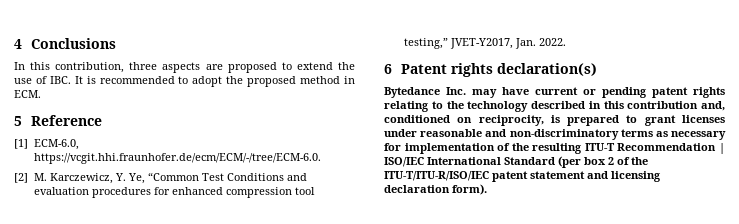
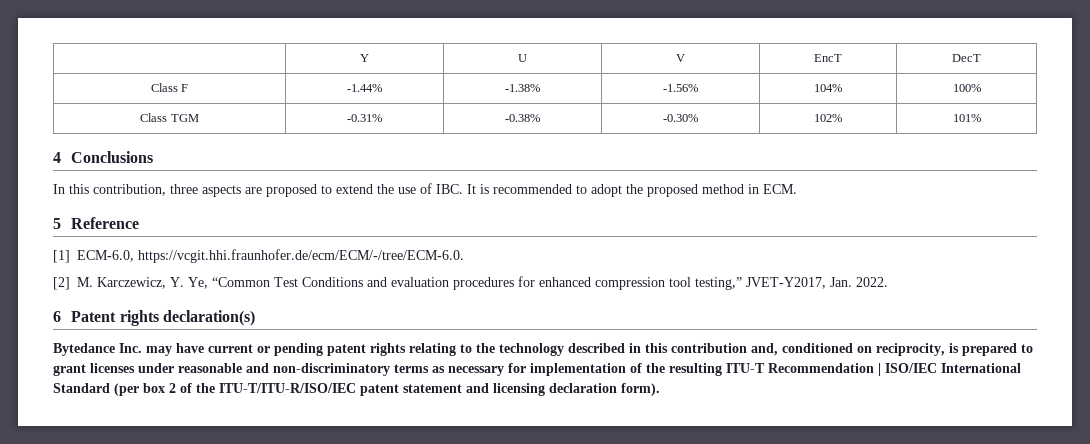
+ | Y | U | V | EncT | DecT
+ Class F | -1.44% | -1.38% | -1.56% | 104% | 100%
+ Class TGM | -0.31% | -0.38% | -0.30% | 102% | 101%

